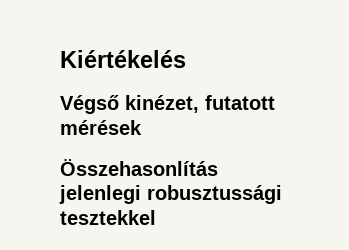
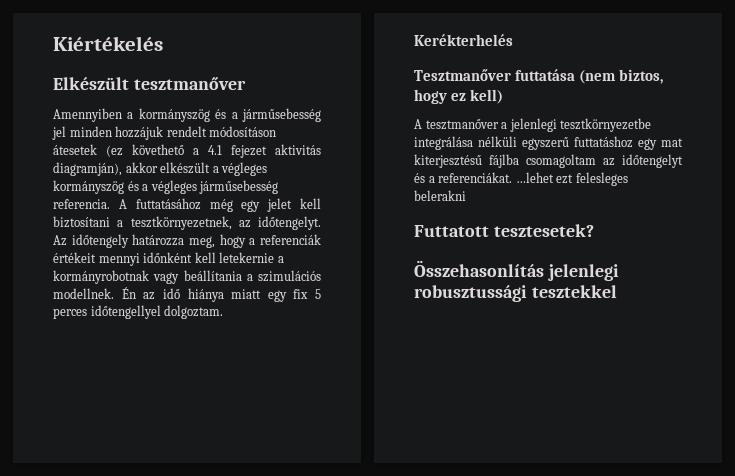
- Végső kinézet, futatott mérések
+ Elkészült tesztmanőver
+ Amennyiben a kormányszög és a járműsebesség jel minden hozzájuk rendelt módosításon átesetek (ez követhető a 4.1 fejezet aktivitás diagramján), akkor elkészült a végleges kormányszög és a végleges járműsebesség referencia. A futtatásához még egy jelet kell biztosítani a tesztkörnyezetnek, az időtengelyt. Az időtengely határozza meg, hogy a referenciák értékeit mennyi időnként kell letekernie a kormányrobotnak vagy beállítania a szimulációs modellnek. Én az idő hiánya miatt egy fix 5 perces időtengellyel dolgoztam.
+ Kerékterhelés
+ Tesztmanőver futtatása (nem biztos, hogy ez kell)
+ A tesztmanőver a jelenlegi tesztkörnyezetbe integrálása nélküli egyszerű futtatáshoz egy mat kiterjesztésű fájlba csomagoltam az időtengelyt és a referenciákat. …lehet ezt felesleges belerakni
+ Futtatott tesztesetek?

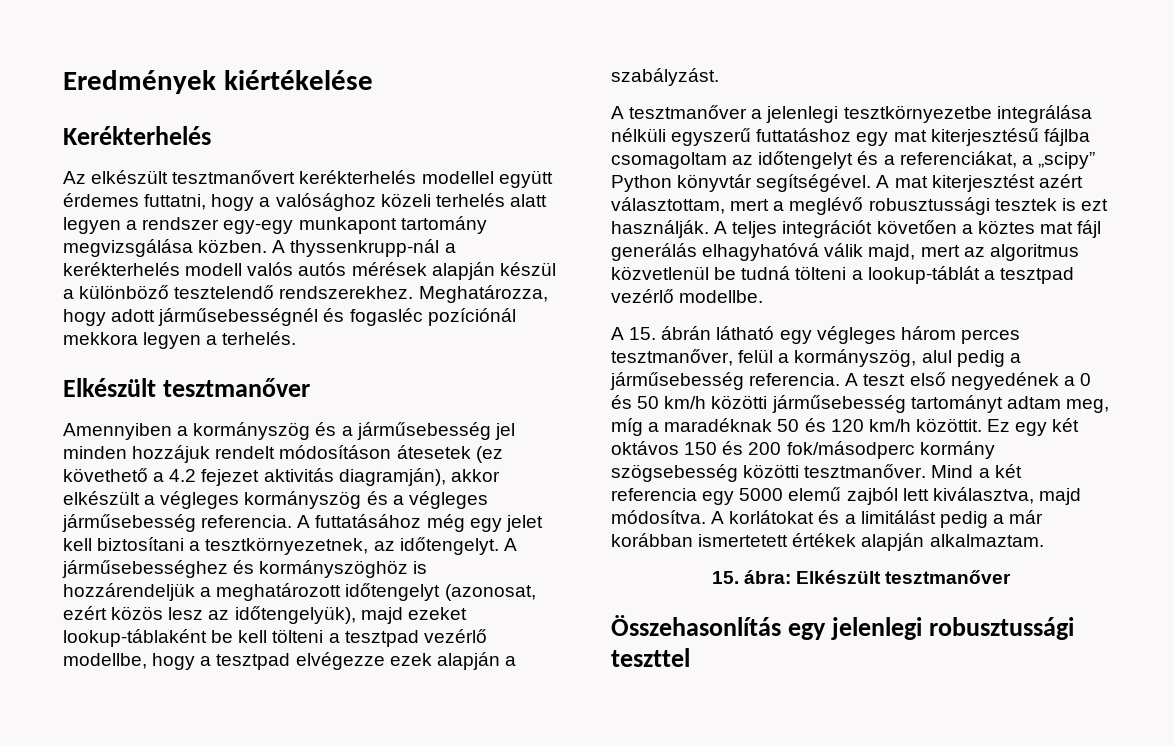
- Kiértékelés
+ Eredmények kiértékelése
+ Kerékterhelés
+ Az elkészült tesztmanővert kerékterhelés modellel együtt érdemes futtatni, hogy a valósághoz közeli terhelés alatt legyen a rendszer egy-egy munkapont tartomány megvizsgálása közben. A thyssenkrupp-nál a kerékterhelés modell valós autós mérések alapján készül a különböző tesztelendő rendszerekhez. Meghatározza, hogy adott járműsebességnél és fogasléc pozíciónál mekkora legyen a terhelés.
- Amennyiben a kormányszög és a járműsebesség jel minden hozzájuk rendelt módosításon átesetek (ez követhető a 4.1 fejezet aktivitás diagramján), akkor elkészült a végleges kormányszög és a végleges járműsebesség referencia.
+ Amennyiben a kormányszög és a járműsebesség jel minden hozzájuk rendelt módosításon átesetek (ez követhető a 4.2 fejezet aktivitás diagramján), akkor elkészült a végleges kormányszög és a végleges járműsebesség referencia.
- Az időtengely határozza meg, hogy a referenciák értékeit mennyi időnként kell letekernie a kormányrobotnak vagy beállítania a szimulációs modellnek. Én az idő hiánya miatt egy fix 5 perces időtengellyel dolgoztam.
- Kerékterhelés
- Tesztmanőver futtatása (nem biztos, hogy ez kell)
+ A járműsebességhez és kormányszöghöz is hozzárendeljük a meghatározott időtengelyt (azonosat, ezért közös lesz az időtengelyük), majd ezeket lookup-táblaként be kell tölteni a tesztpad vezérlő modellbe, hogy a tesztpad elvégezze ezek alapján a szabályzást.
- A tesztmanőver a jelenlegi tesztkörnyezetbe integrálása nélküli egyszerű futtatáshoz egy mat kiterjesztésű fájlba csomagoltam az időtengelyt és a referenciákat. …lehet ezt felesleges belerakni
- Futtatott tesztesetek?
+ A tesztmanőver a jelenlegi tesztkörnyezetbe integrálása nélküli egyszerű futtatáshoz egy mat kiterjesztésű fájlba csomagoltam az időtengelyt és a referenciákat, a „scipy” Python könyvtár segítségével. A mat kiterjesztést azért választottam, mert a meglévő robusztussági tesztek is ezt használják. A teljes integrációt követően a köztes mat fájl generálás elhagyhatóvá válik majd, mert az algoritmus közvetlenül be tudná tölteni a lookup-táblát a tesztpad vezérlő modellbe.
+ A 15. ábrán látható egy végleges három perces tesztmanőver, felül a kormányszög, alul pedig a járműsebesség referencia. A teszt első negyedének a 0 és 50 km/h közötti járműsebesség tartományt adtam meg, míg a maradéknak 50 és 120 km/h közöttit. Ez egy két oktávos 150 és 200 fok/másodperc kormány szögsebesség közötti tesztmanőver. Mind a két referencia egy 5000 elemű zajból lett kiválasztva, majd módosítva. A korlátokat és a limitálást pedig a már korábban ismertetett értékek alapján alkalmaztam.
+ 15. ábra: Elkészült tesztmanőver
- Összehasonlítás jelenlegi robusztussági tesztekkel
+ Összehasonlítás egy jelenlegi robusztussági teszttel

